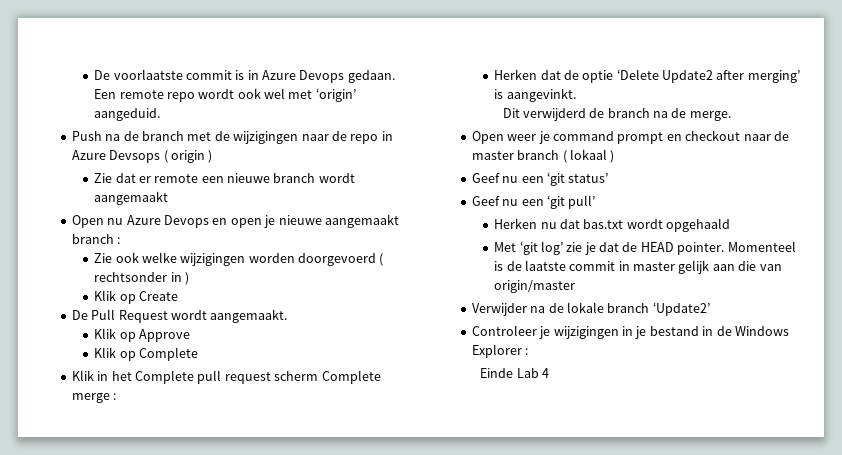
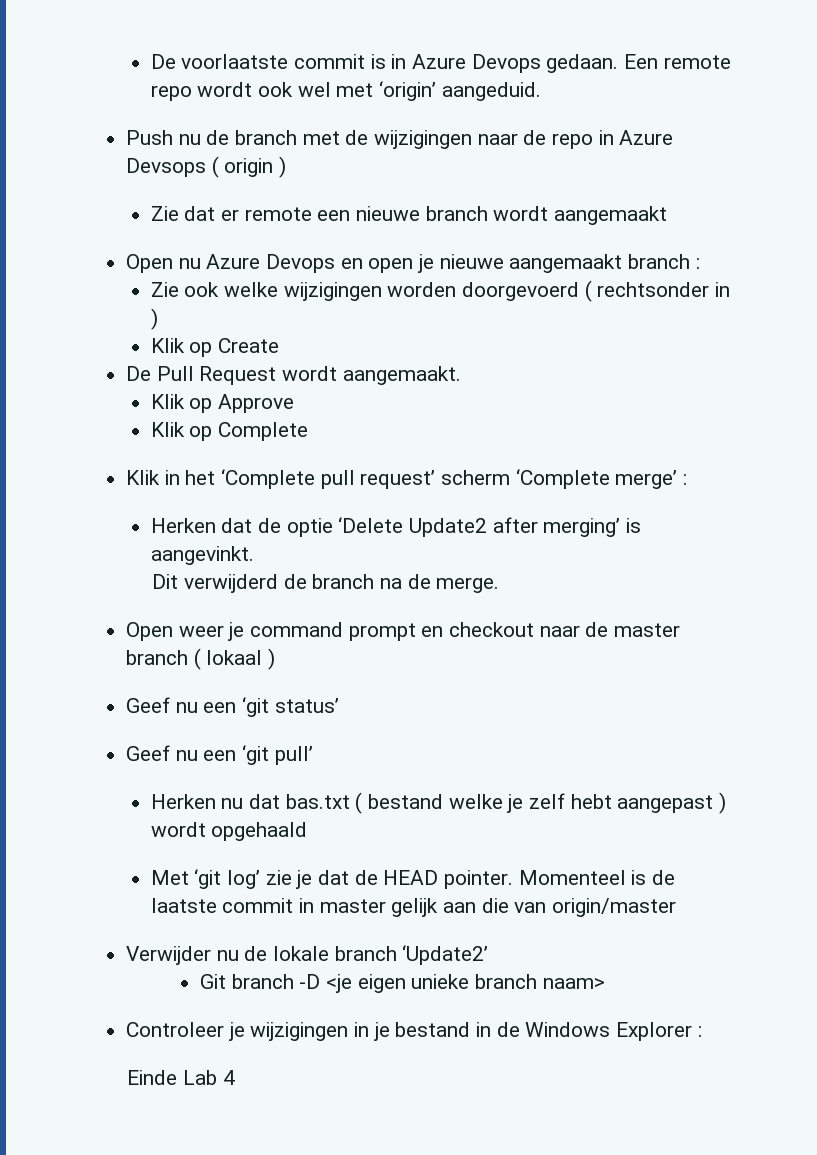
- Push na de branch met de wijzigingen naar de repo in Azure Devsops ( origin )
+ Push nu de branch met de wijzigingen naar de repo in Azure Devsops ( origin )
- Klik in het Complete pull request scherm Complete merge :
+ Klik in het ‘Complete pull request’ scherm ‘Complete merge’ :
- Herken nu dat bas.txt wordt opgehaald
+ Herken nu dat bas.txt ( bestand welke je zelf hebt aangepast ) wordt opgehaald
- Verwijder na de lokale branch ‘Update2’
+ Verwijder nu de lokale branch ‘Update2’
+ Git branch -D <je eigen unieke branch naam>

